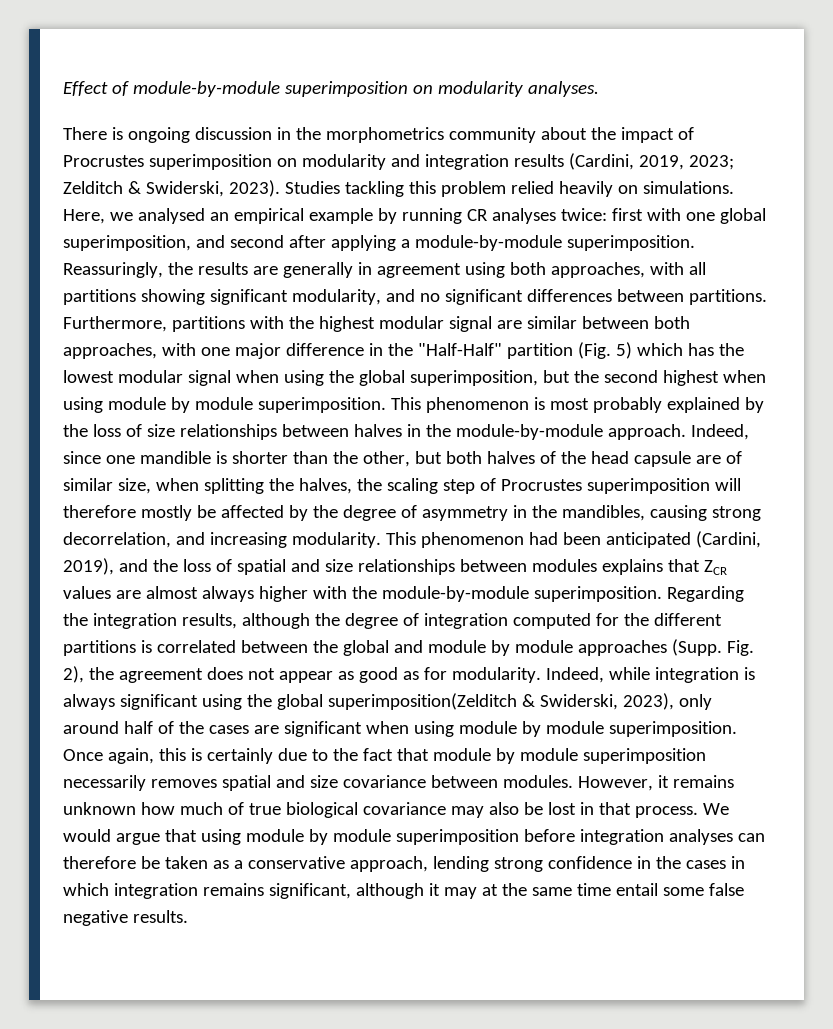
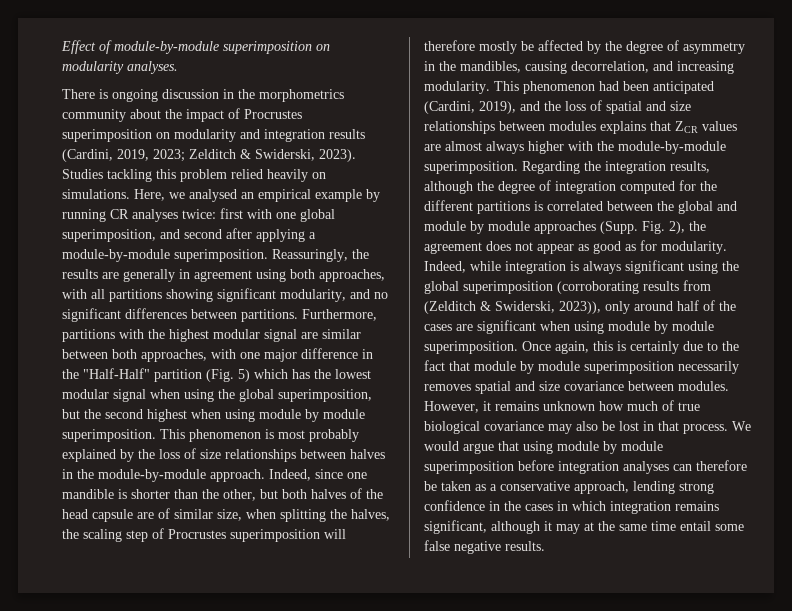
- Indeed, since one mandible is shorter than the other, but both halves of the head capsule are of similar size, when splitting the halves, the scaling step of Procrustes superimposition will therefore mostly be affected by the degree of asymmetry in the mandibles, causing strong decorrelation, and increasing modularity.
+ Indeed, since one mandible is shorter than the other, but both halves of the head capsule are of similar size, when splitting the halves, the scaling step of Procrustes superimposition will therefore mostly be affected by the degree of asymmetry in the mandibles, causing decorrelation, and increasing modularity.
- Indeed, while integration is always significant using the global superimposition(Zelditch & Swiderski, 2023), only around half of the cases are significant when using module by module superimposition.
+ Indeed, while integration is always significant using the global superimposition (corroborating results from (Zelditch & Swiderski, 2023)), only around half of the cases are significant when using module by module superimposition.

